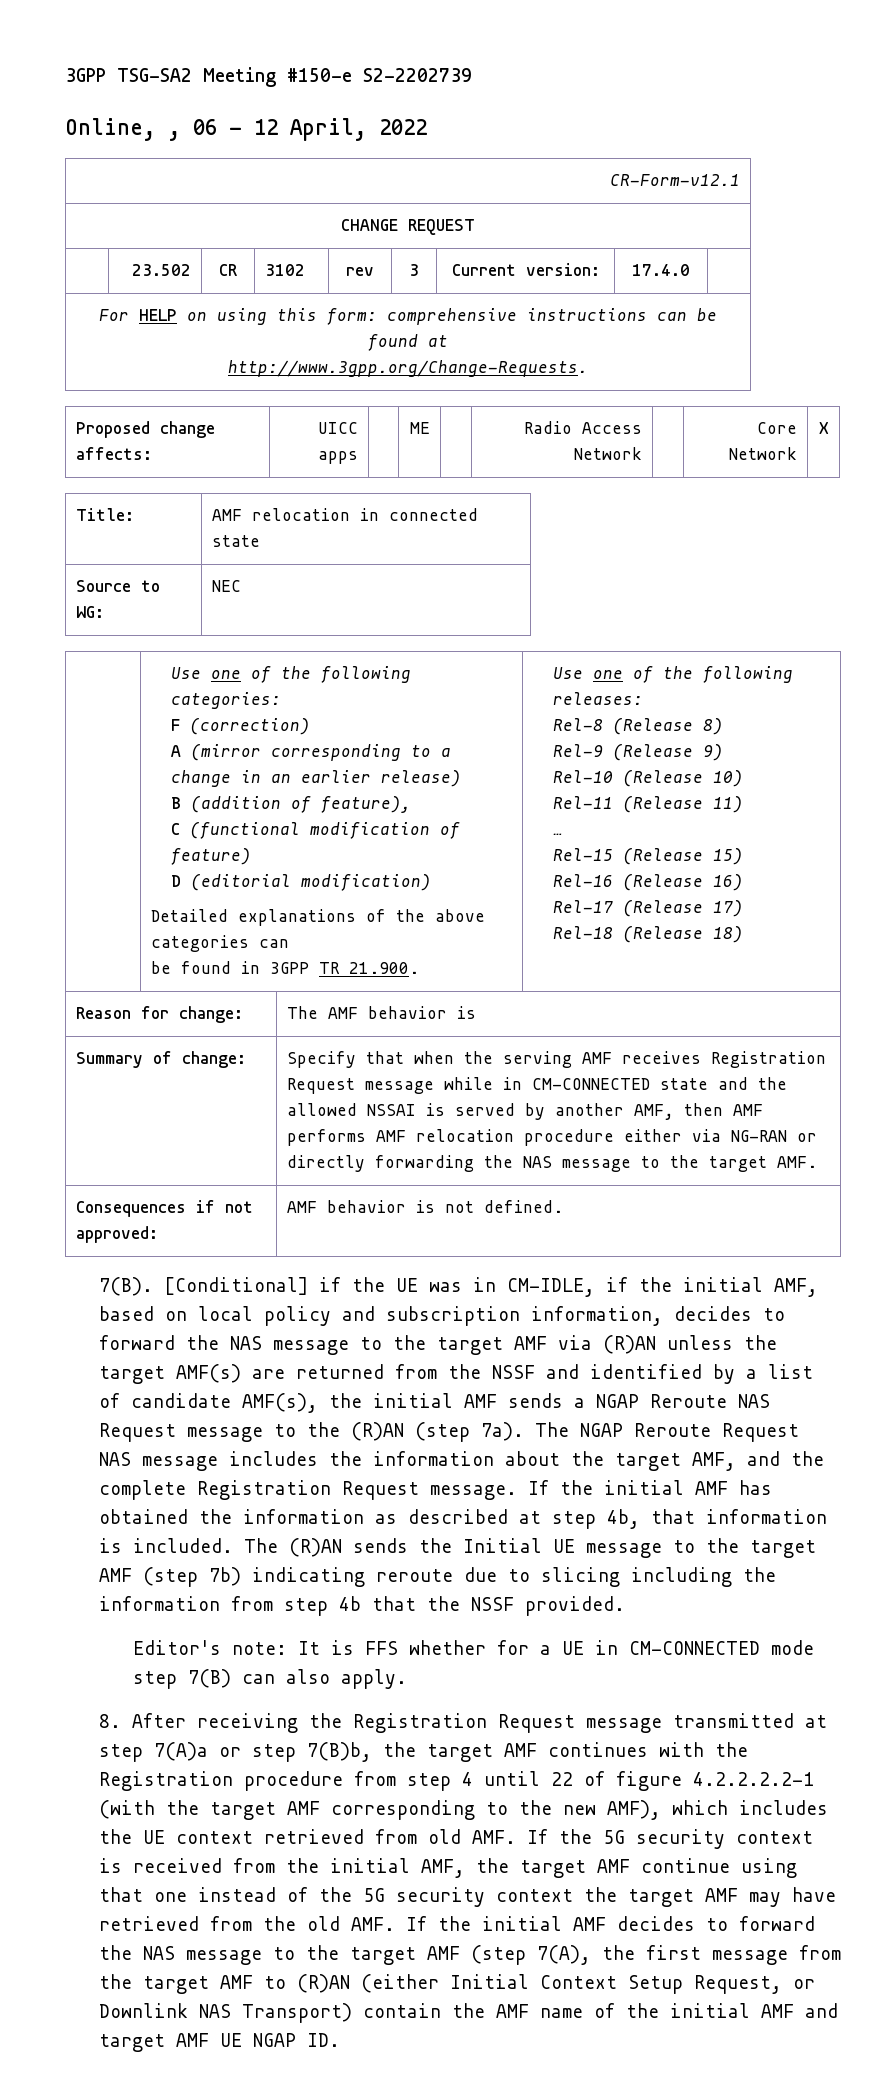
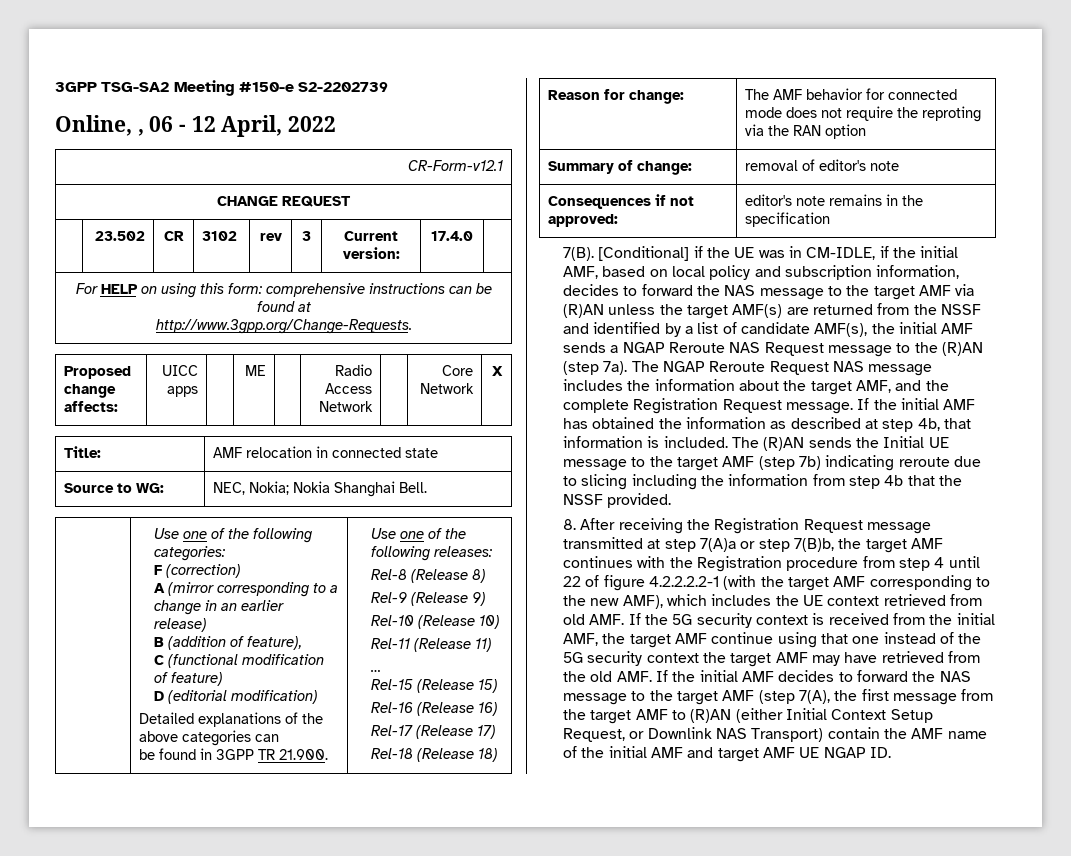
- Source to WG: | NEC
+ Source to WG: | NEC, Nokia; Nokia Shanghai Bell.
- Reason for change: | The AMF behavior is
- Summary of change: | Specify that when the serving AMF receives Registration Request message while in CM-CONNECTED state and the allowed NSSAI is served by another AMF, then AMF performs AMF relocation procedure either via NG-RAN or directly forwarding the NAS message to the target AMF.
- Consequences if not approved: | AMF behavior is not defined.
+ Reason for change: | The AMF behavior for connected mode does not require the reproting via the RAN option
+ Summary of change: | removal of editor's note
+ Consequences if not approved: | editor's note remains in the specification
- Editor's note: It is FFS whether for a UE in CM-CONNECTED mode step 7(B) can also apply.

